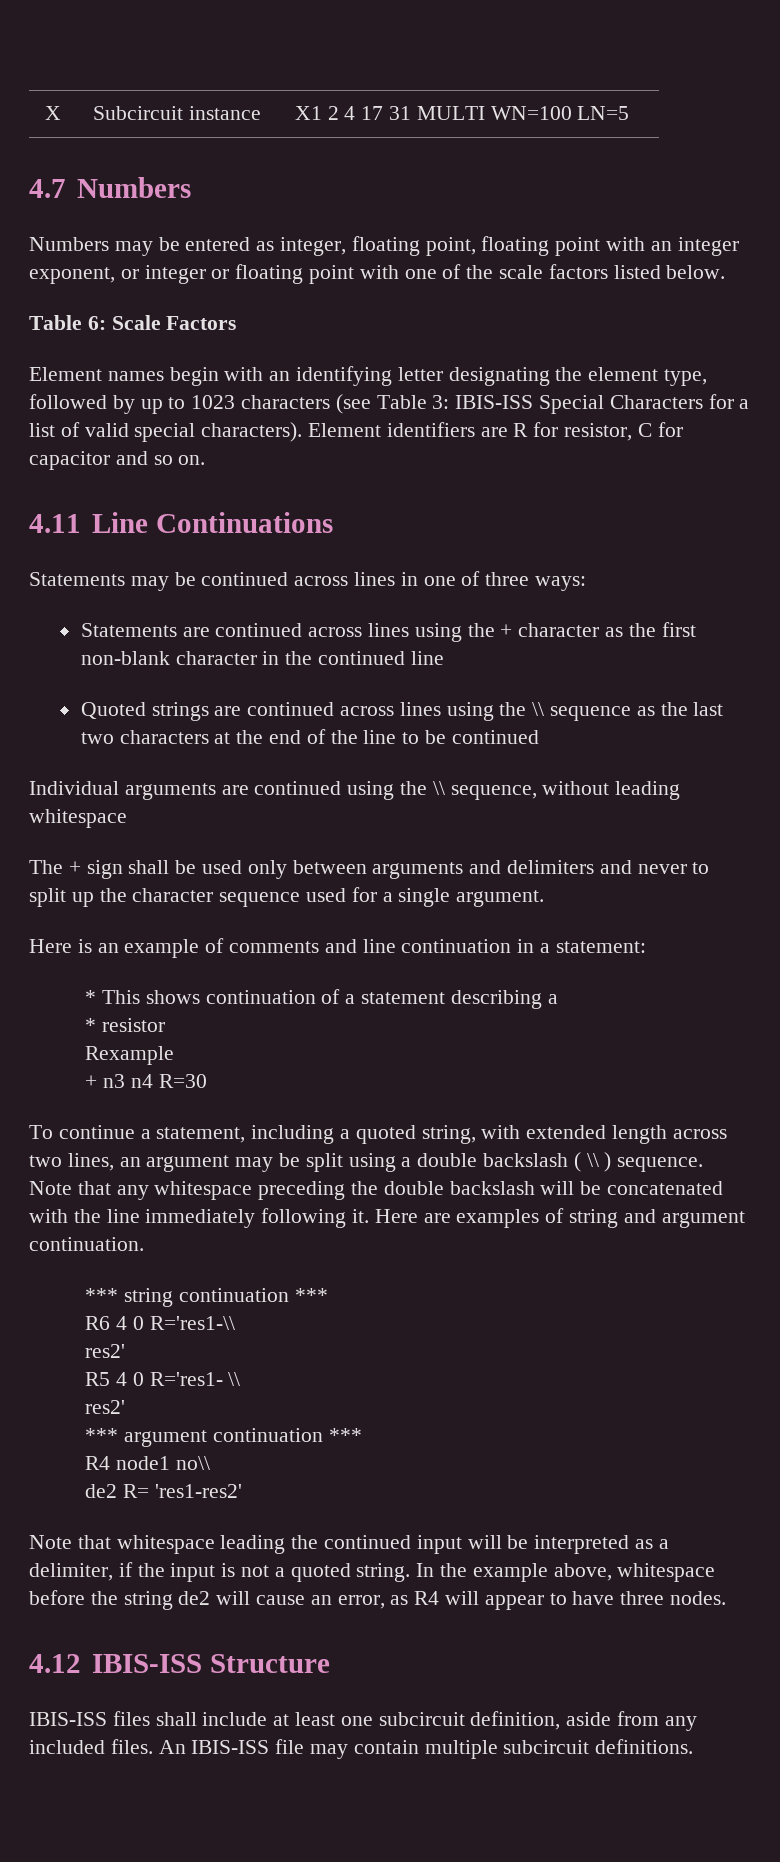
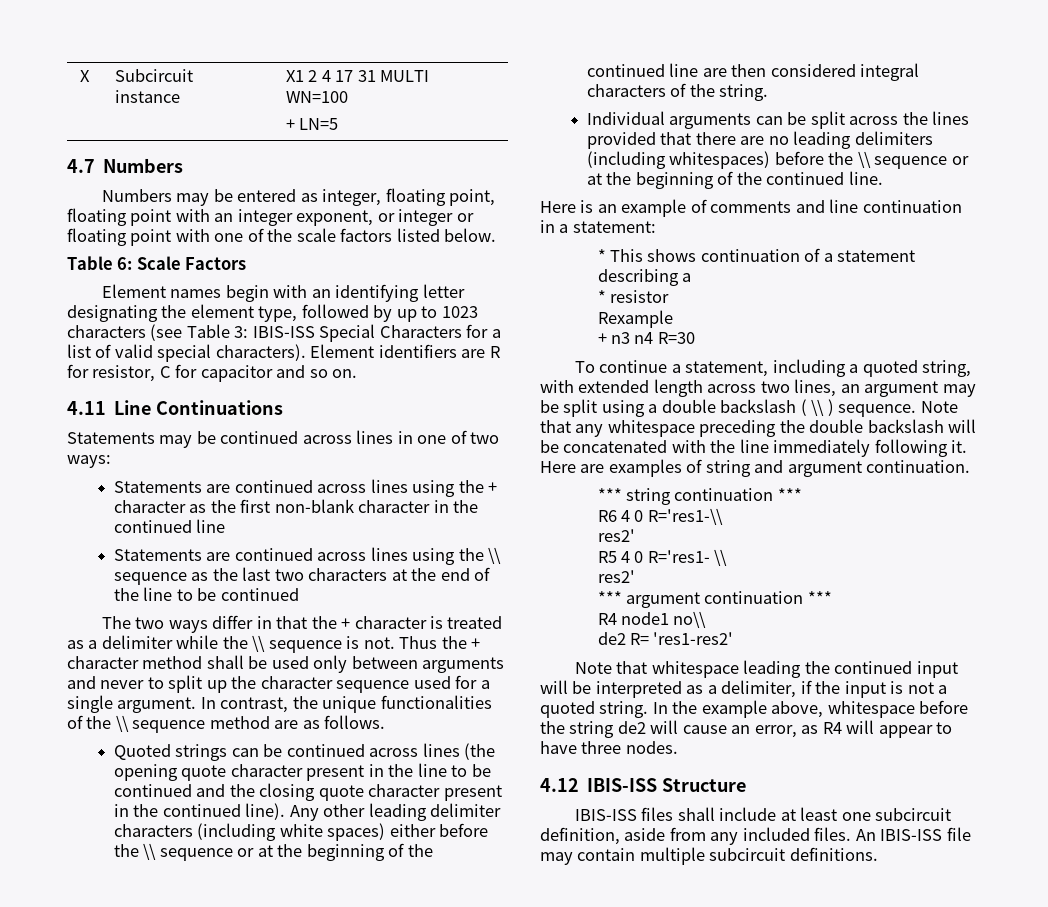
- X | Subcircuit instance | X1 2 4 17 31 MULTI WN=100 LN=5
+ X | Subcircuit instance | X1 2 4 17 31 MULTI WN=100
+ + LN=5
- Statements may be continued across lines in one of three ways:
+ Statements may be continued across lines in one of two ways:
- Quoted strings are continued across lines using the \\ sequence as the last two characters at the end of the line to be continued
+ Statements are continued across lines using the \\ sequence as the last two characters at the end of the line to be continued
- Individual arguments are continued using the \\ sequence, without leading whitespace
- The + sign shall be used only between arguments and delimiters and never to split up the character sequence used for a single argument.
+ The two ways differ in that the + character is treated as a delimiter while the \\ sequence is not. Thus the + character method shall be used only between arguments and never to split up the character sequence used for a single argument. In contrast, the unique functionalities of the \\ sequence method are as follows.
+ Quoted strings can be continued across lines (the opening quote character present in the line to be continued and the closing quote character present in the continued line). Any other leading delimiter characters (including white spaces) either before the \\ sequence or at the beginning of the continued line are then considered integral characters of the string.
+ Individual arguments can be split across the lines provided that there are no leading delimiters (including whitespaces) before the \\ sequence or at the beginning of the continued line.

